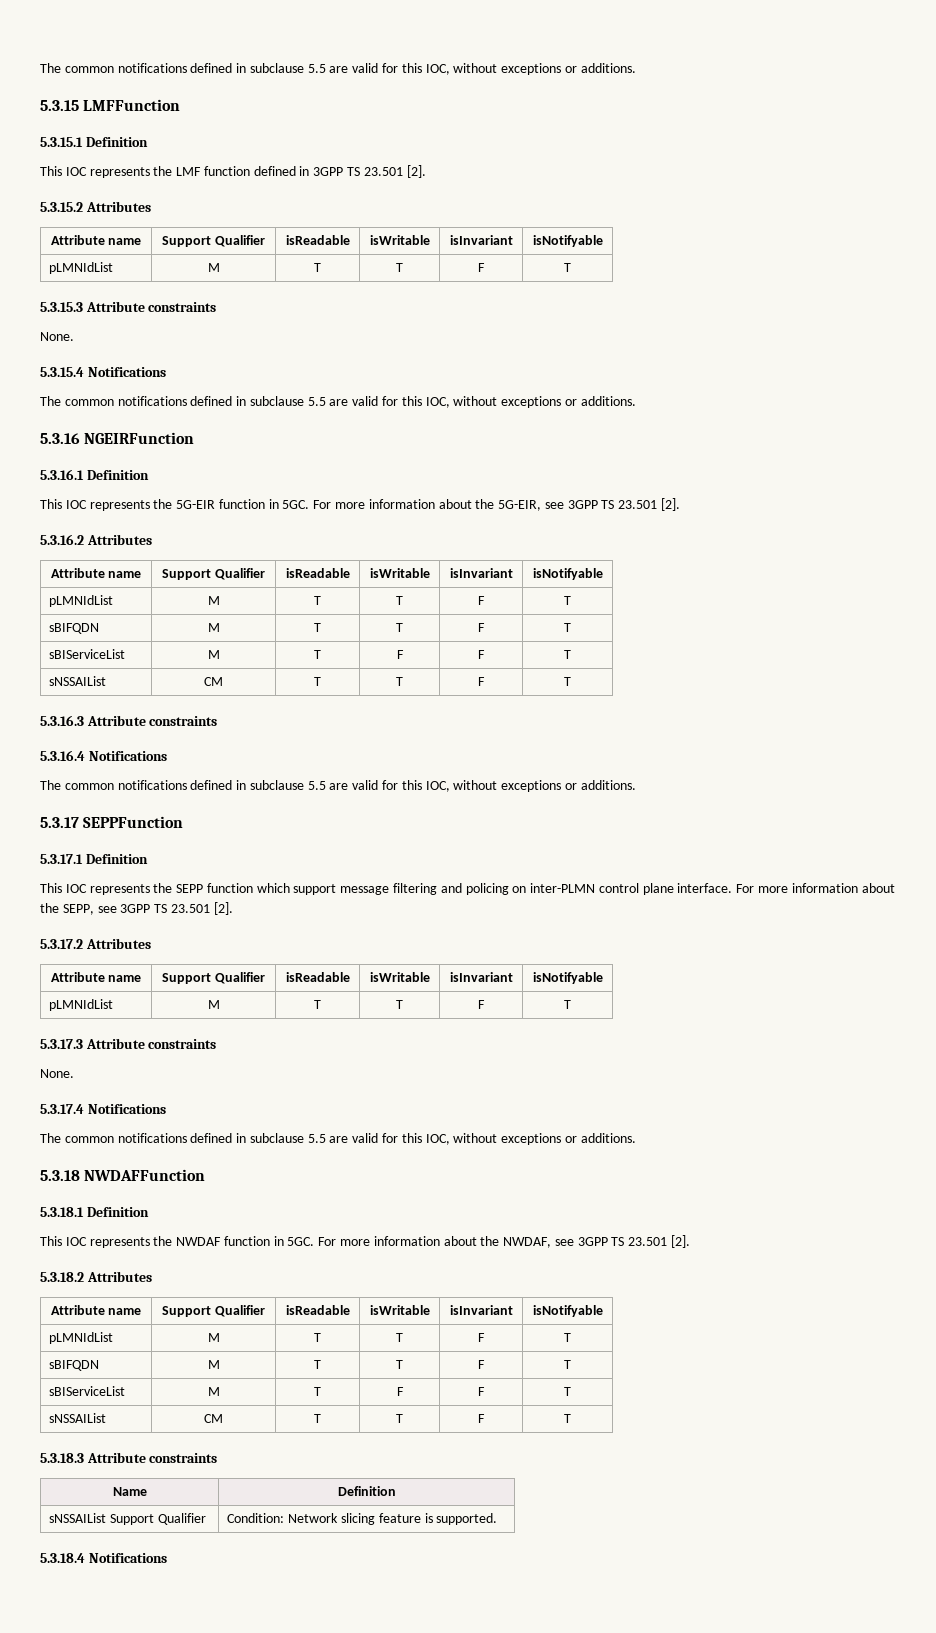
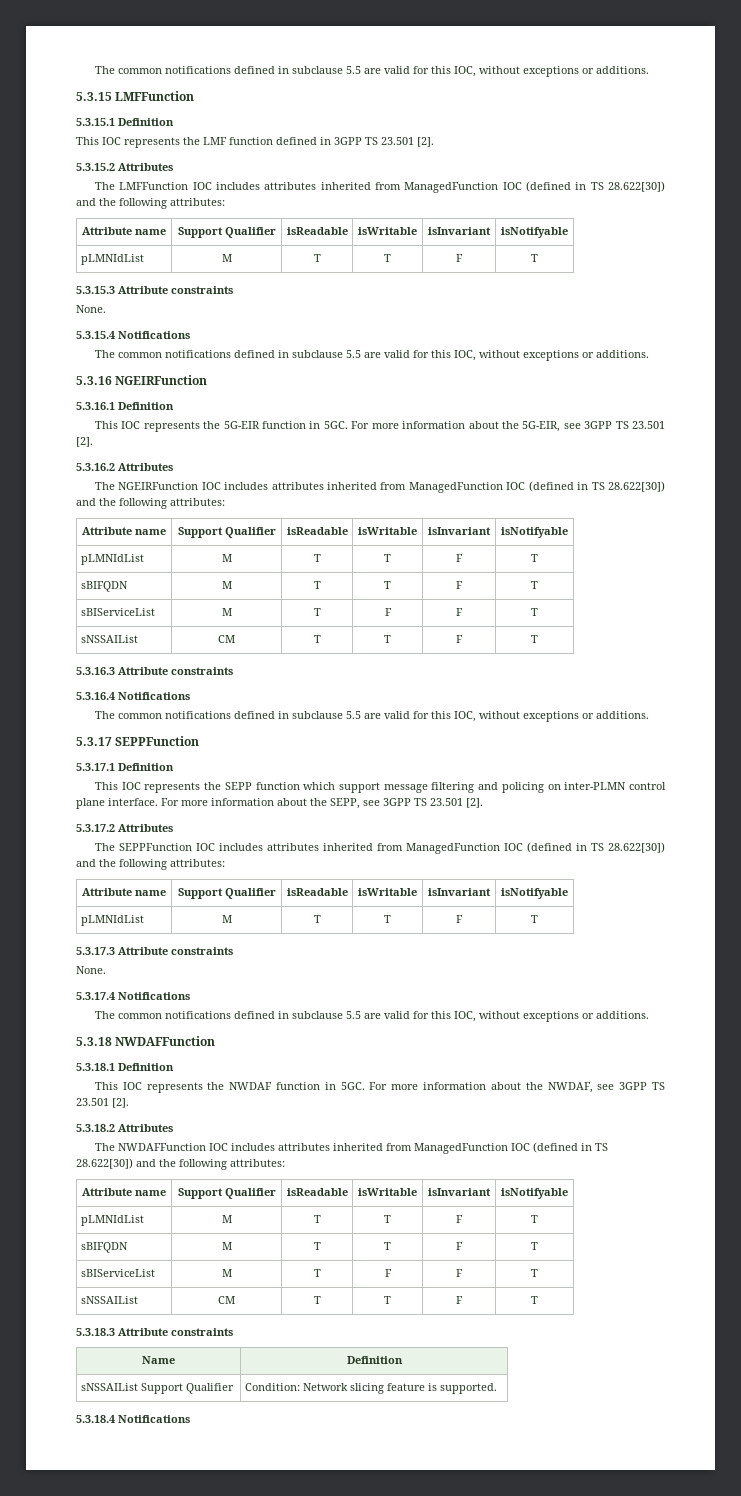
+ The LMFFunction IOC includes attributes inherited from ManagedFunction IOC (defined in TS 28.622[30]) and the following attributes:
+ The NGEIRFunction IOC includes attributes inherited from ManagedFunction IOC (defined in TS 28.622[30]) and the following attributes:
+ The SEPPFunction IOC includes attributes inherited from ManagedFunction IOC (defined in TS 28.622[30]) and the following attributes:
+ The NWDAFFunction IOC includes attributes inherited from ManagedFunction IOC (defined in TS 28.622[30]) and the following attributes:

